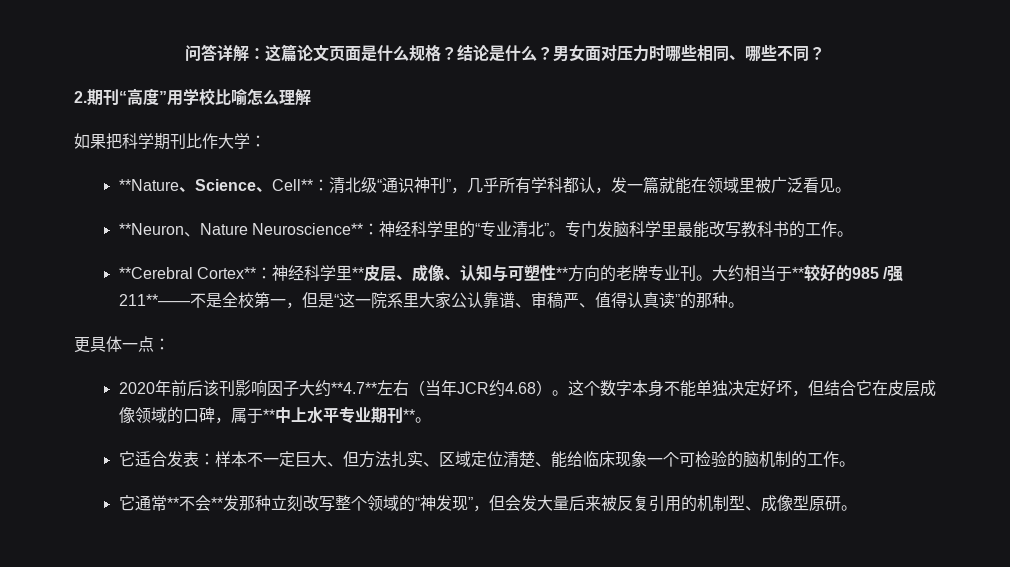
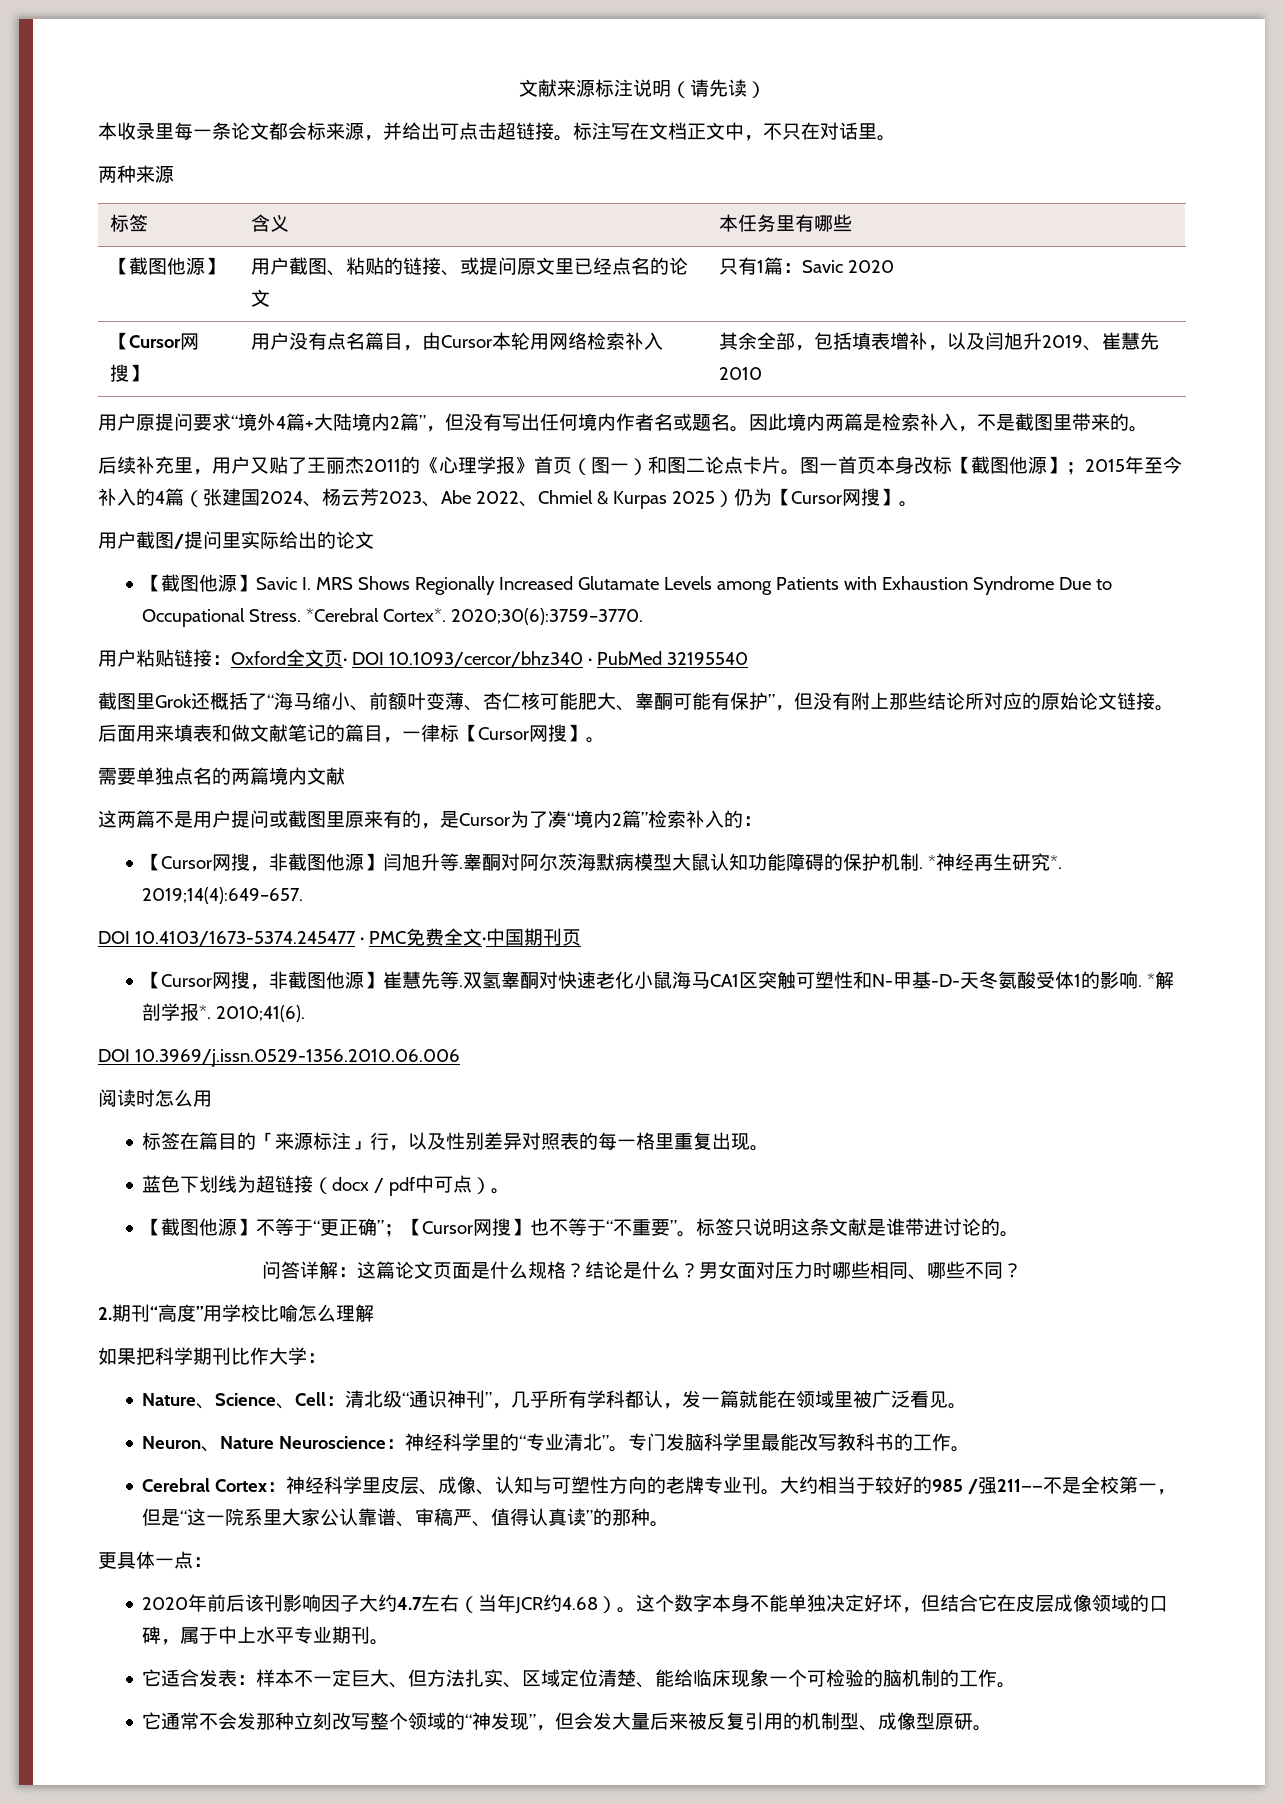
+ 文献来源标注说明（请先读）
+ 本收录里每一条论文都会标来源，并给出可点击超链接。标注写在文档正文中，不只在对话里。
+ 两种来源
+ 标签 | 含义 | 本任务里有哪些
+ 【截图他源】 | 用户截图、粘贴的链接、或提问原文里已经点名的论文 | 只有1篇：Savic 2020
+ 【Cursor网搜】 | 用户没有点名篇目，由Cursor本轮用网络检索补入 | 其余全部，包括填表增补，以及闫旭升2019、崔慧先2010
+ 用户原提问要求“境外4篇+大陆境内2篇”，但没有写出任何境内作者名或题名。因此境内两篇是检索补入，不是截图里带来的。
+ 后续补充里，用户又贴了王丽杰2011的《心理学报》首页（图一）和图二论点卡片。图一首页本身改标【截图他源】；2015年至今补入的4篇（张建国2024、杨云芳2023、Abe 2022、Chmiel & Kurpas 2025）仍为【Cursor网搜】。
+ 用户截图/提问里实际给出的论文
+ 【截图他源】Savic I. MRS Shows Regionally Increased Glutamate Levels among Patients with Exhaustion Syndrome Due to Occupational Stress. *Cerebral Cortex*. 2020;30(6):3759–3770.
+ 用户粘贴链接：Oxford全文页· DOI 10.1093/cercor/bhz340 · PubMed 32195540
+ 截图里Grok还概括了“海马缩小、前额叶变薄、杏仁核可能肥大、睾酮可能有保护”，但没有附上那些结论所对应的原始论文链接。后面用来填表和做文献笔记的篇目，一律标【Cursor网搜】。
+ 需要单独点名的两篇境内文献
+ 这两篇不是用户提问或截图里原来有的，是Cursor为了凑“境内2篇”检索补入的：
+ 【Cursor网搜，非截图他源】闫旭升等.睾酮对阿尔茨海默病模型大鼠认知功能障碍的保护机制. *神经再生研究*. 2019;14(4):649–657.
+ DOI 10.4103/1673-5374.245477 · PMC免费全文·中国期刊页
+ 【Cursor网搜，非截图他源】崔慧先等.双氢睾酮对快速老化小鼠海马CA1区突触可塑性和N-甲基-D-天冬氨酸受体1的影响. *解剖学报*. 2010;41(6).
+ DOI 10.3969/j.issn.0529-1356.2010.06.006
+ 阅读时怎么用
+ 标签在篇目的「来源标注」行，以及性别差异对照表的每一格里重复出现。
+ 蓝色下划线为超链接（docx / pdf中可点）。
+ 【截图他源】不等于“更正确”；【Cursor网搜】也不等于“不重要”。标签只说明这条文献是谁带进讨论的。
- **Nature、Science、Cell**：清北级“通识神刊”，几乎所有学科都认，发一篇就能在领域里被广泛看见。
+ Nature、Science、Cell：清北级“通识神刊”，几乎所有学科都认，发一篇就能在领域里被广泛看见。
- **Neuron、Nature Neuroscience**：神经科学里的“专业清北”。
+ Neuron、Nature Neuroscience：神经科学里的“专业清北”。
- **Cerebral Cortex**：神经科学里**皮层、成像、认知与可塑性**方向的老牌专业刊。
+ Cerebral Cortex：神经科学里皮层、成像、认知与可塑性方向的老牌专业刊。
- 大约相当于**较好的985 /强211**——不是全校第一，但是“这一院系里大家公认靠谱、审稿严、值得认真读”的那种。
+ 大约相当于较好的985 /强211——不是全校第一，但是“这一院系里大家公认靠谱、审稿严、值得认真读”的那种。
- 2020年前后该刊影响因子大约**4.7**左右（当年JCR约4.68）。
+ 2020年前后该刊影响因子大约4.7左右（当年JCR约4.68）。
- 这个数字本身不能单独决定好坏，但结合它在皮层成像领域的口碑，属于**中上水平专业期刊**。
+ 这个数字本身不能单独决定好坏，但结合它在皮层成像领域的口碑，属于中上水平专业期刊。
- 它通常**不会**发那种立刻改写整个领域的“神发现”，但会发大量后来被反复引用的机制型、成像型原研。
+ 它通常不会发那种立刻改写整个领域的“神发现”，但会发大量后来被反复引用的机制型、成像型原研。

